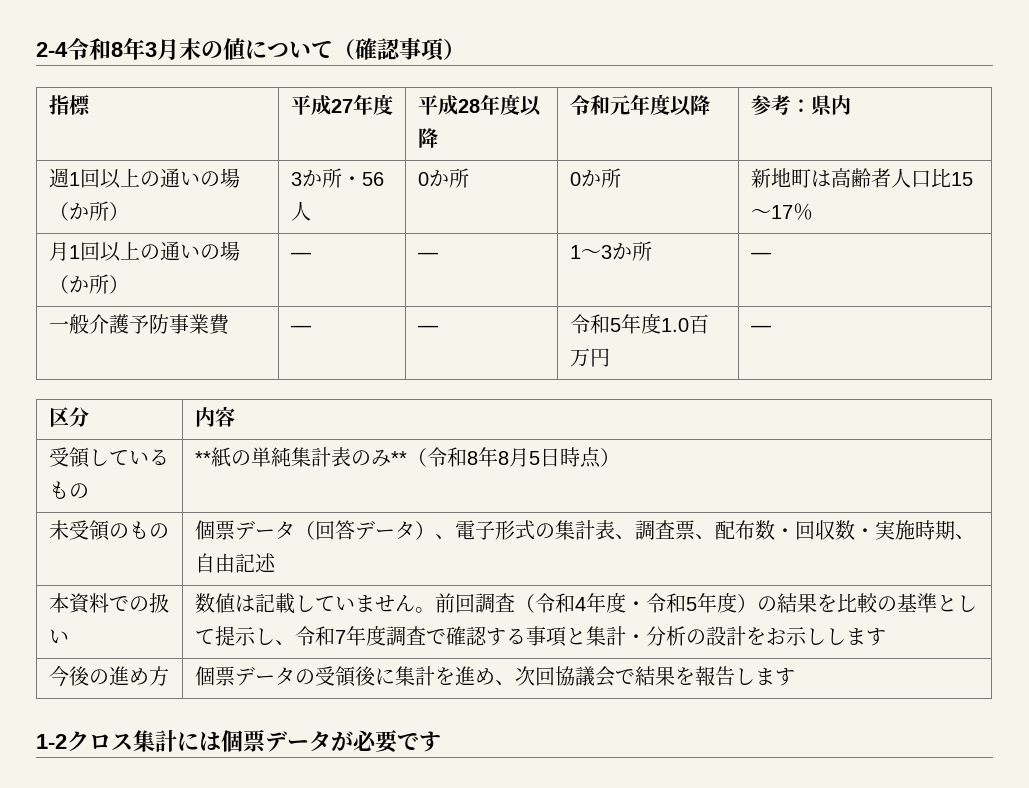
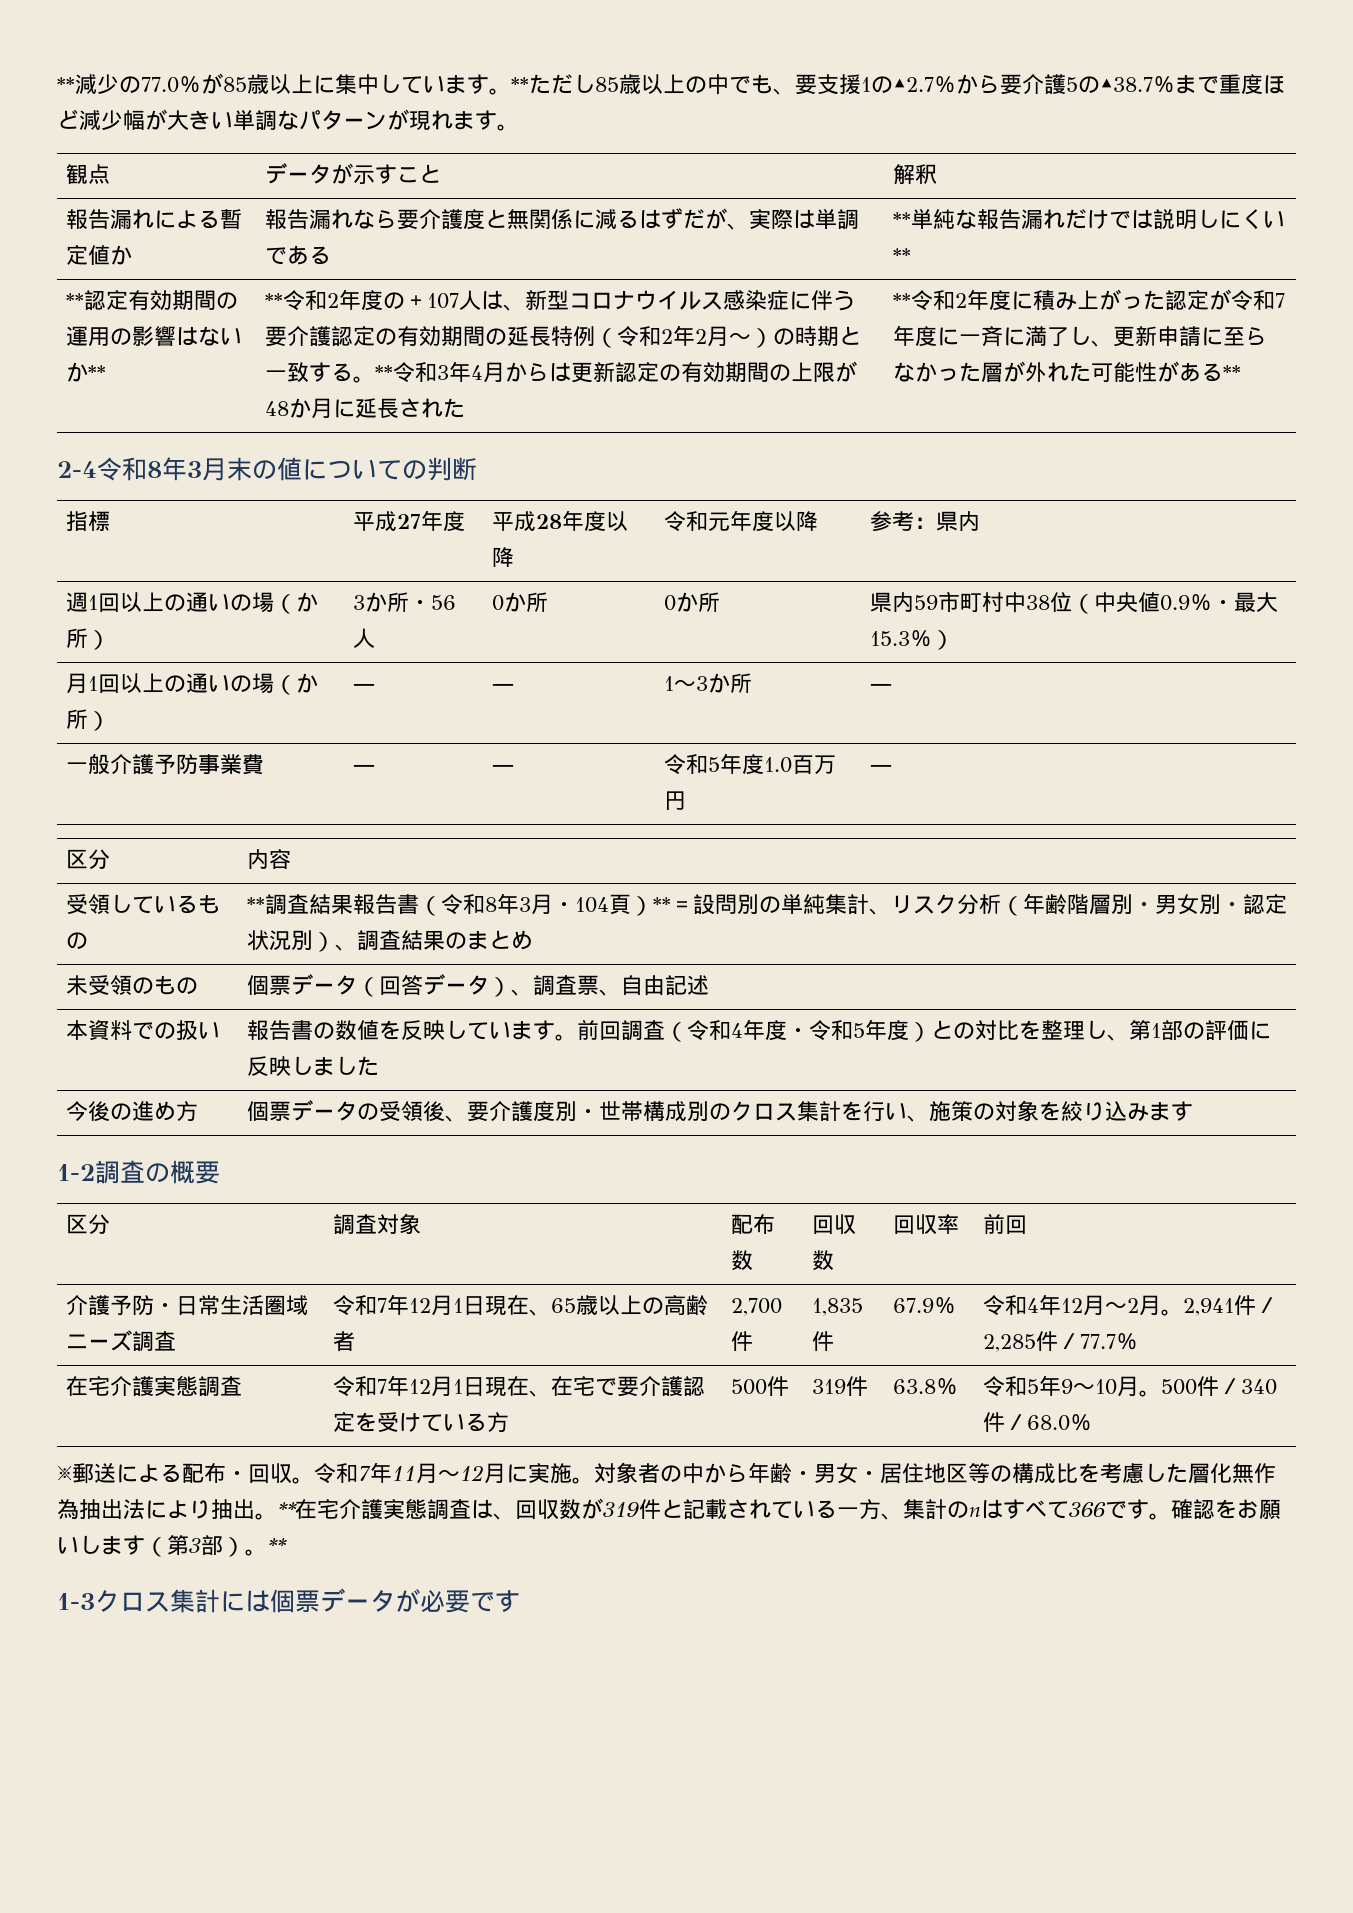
+ **減少の77.0％が85歳以上に集中しています。**ただし85歳以上の中でも、要支援1の▲2.7％から要介護5の▲38.7％まで重度ほど減少幅が大きい単調なパターンが現れます。
+ 観点 | データが示すこと | 解釈
+ 報告漏れによる暫定値か | 報告漏れなら要介護度と無関係に減るはずだが、実際は単調である | **単純な報告漏れだけでは説明しにくい**
+ **認定有効期間の運用の影響はないか** | **令和2年度の＋107人は、新型コロナウイルス感染症に伴う要介護認定の有効期間の延長特例（令和2年2月〜）の時期と一致する。**令和3年4月からは更新認定の有効期間の上限が48か月に延長された | **令和2年度に積み上がった認定が令和7年度に一斉に満了し、更新申請に至らなかった層が外れた可能性がある**
- 2-4令和8年3月末の値について（確認事項）
+ 2-4令和8年3月末の値についての判断
- 週1回以上の通いの場（か所） | 3か所・56人 | 0か所 | 0か所 | 新地町は高齢者人口比15〜17％
+ 週1回以上の通いの場（か所） | 3か所・56人 | 0か所 | 0か所 | 県内59市町村中38位（中央値0.9％・最大15.3％）
- 受領しているもの | **紙の単純集計表のみ**（令和8年8月5日時点）
+ 受領しているもの | **調査結果報告書（令和8年3月・104頁）**＝設問別の単純集計、リスク分析（年齢階層別・男女別・認定状況別）、調査結果のまとめ
- 未受領のもの | 個票データ（回答データ）、電子形式の集計表、調査票、配布数・回収数・実施時期、自由記述
+ 未受領のもの | 個票データ（回答データ）、調査票、自由記述
- 数値は記載していません。
+ 報告書の数値を反映しています。
- 前回調査（令和4年度・令和5年度）の結果を比較の基準として提示し、令和7年度調査で確認する事項と集計・分析の設計をお示しします
+ 前回調査（令和4年度・令和5年度）との対比を整理し、第1部の評価に反映しました
- 今後の進め方 | 個票データの受領後に集計を進め、次回協議会で結果を報告します
- 1-2クロス集計には個票データが必要です
+ 今後の進め方 | 個票データの受領後、要介護度別・世帯構成別のクロス集計を行い、施策の対象を絞り込みます
+ 1-2調査の概要
+ 区分 | 調査対象 | 配布数 | 回収数 | 回収率 | 前回
+ 介護予防・日常生活圏域ニーズ調査 | 令和7年12月1日現在、65歳以上の高齢者 | 2,700件 | 1,835件 | 67.9％ | 令和4年12月〜2月。2,941件／2,285件／77.7％
+ 在宅介護実態調査 | 令和7年12月1日現在、在宅で要介護認定を受けている方 | 500件 | 319件 | 63.8％ | 令和5年9〜10月。500件／340件／68.0％
+ ※郵送による配布・回収。令和7年11月〜12月に実施。対象者の中から年齢・男女・居住地区等の構成比を考慮した層化無作為抽出法により抽出。**在宅介護実態調査は、回収数が319件と記載されている一方、集計のnはすべて366です。確認をお願いします（第3部）。**
+ 1-3クロス集計には個票データが必要です

